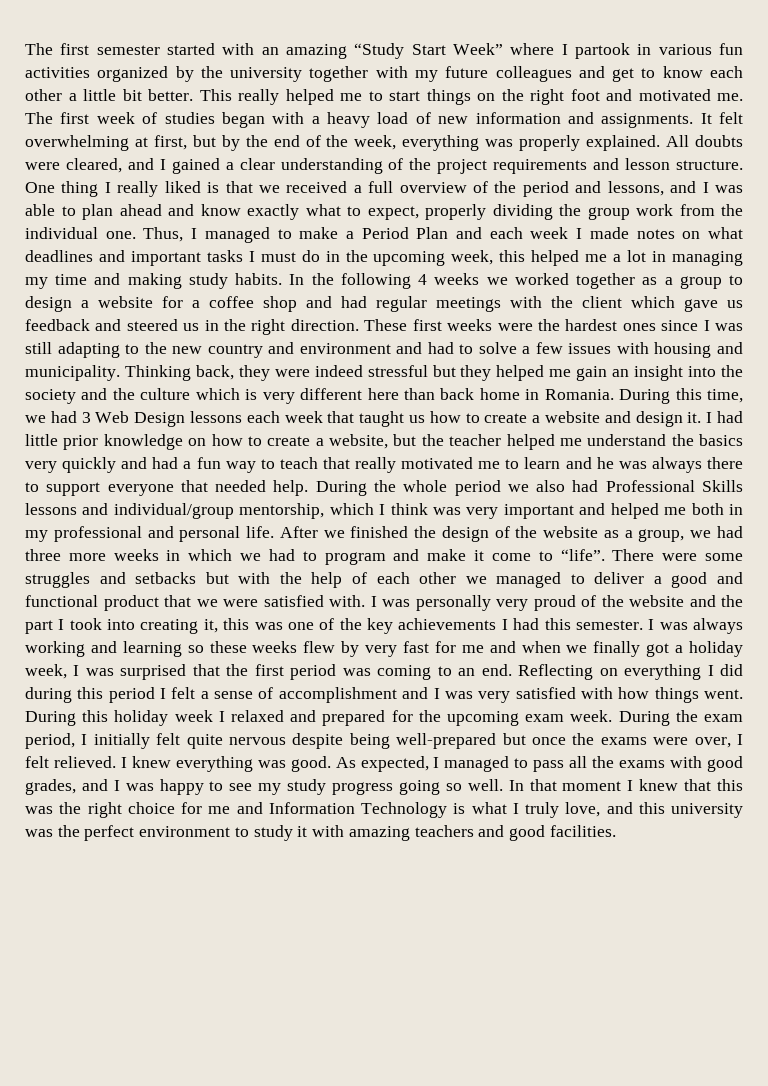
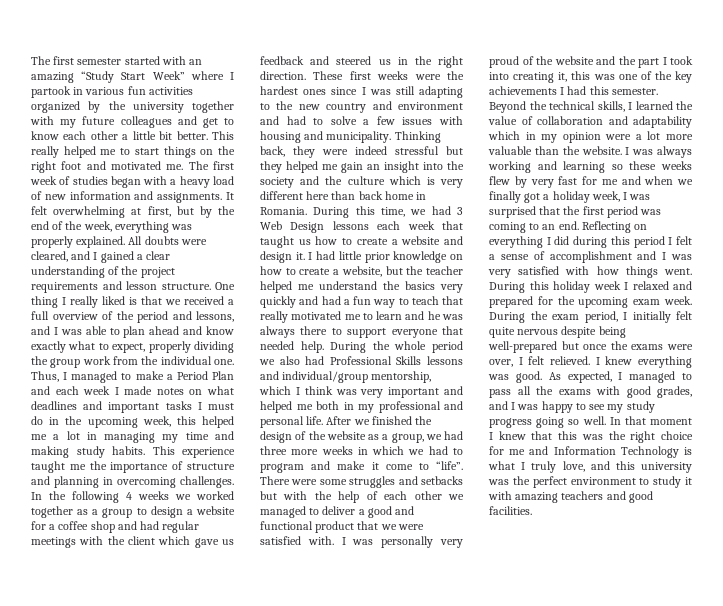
+ This experience taught me the importance of structure and planning in overcoming challenges.
+ Beyond the technical skills, I learned the value of collaboration and adaptability which in my opinion were a lot more valuable than the website.

